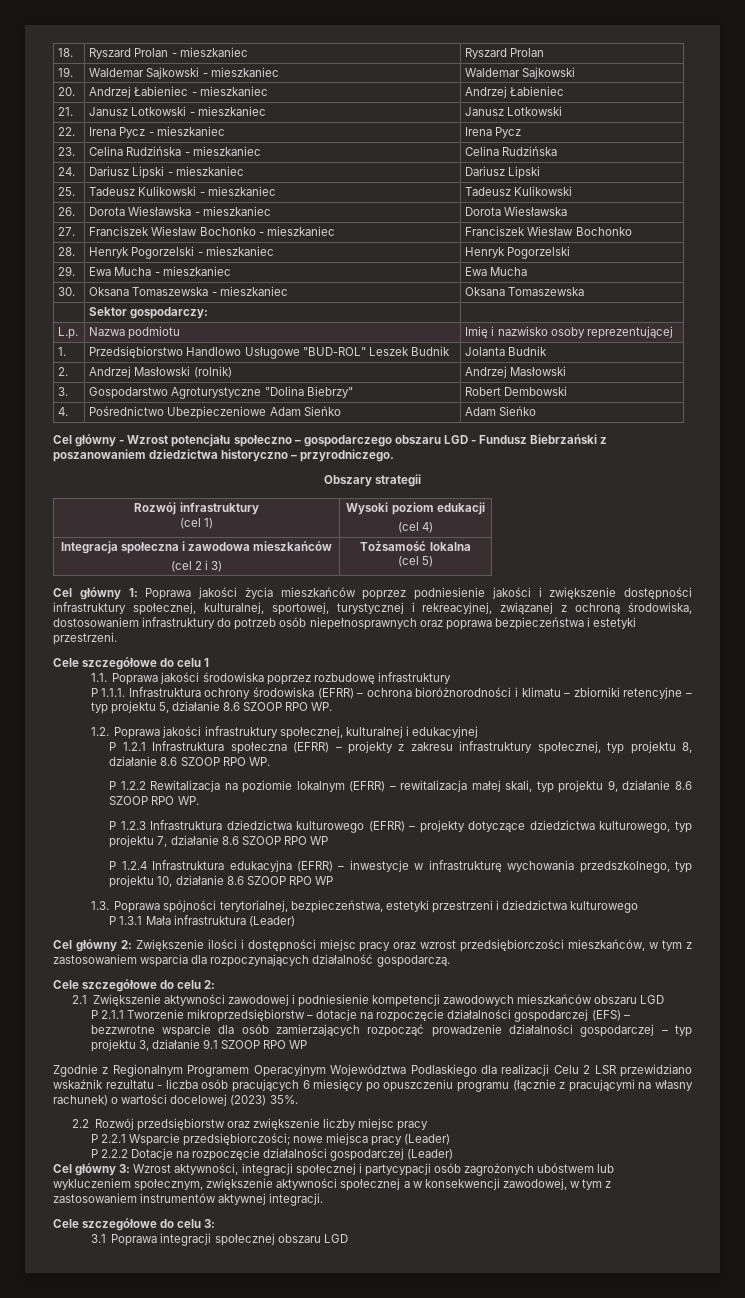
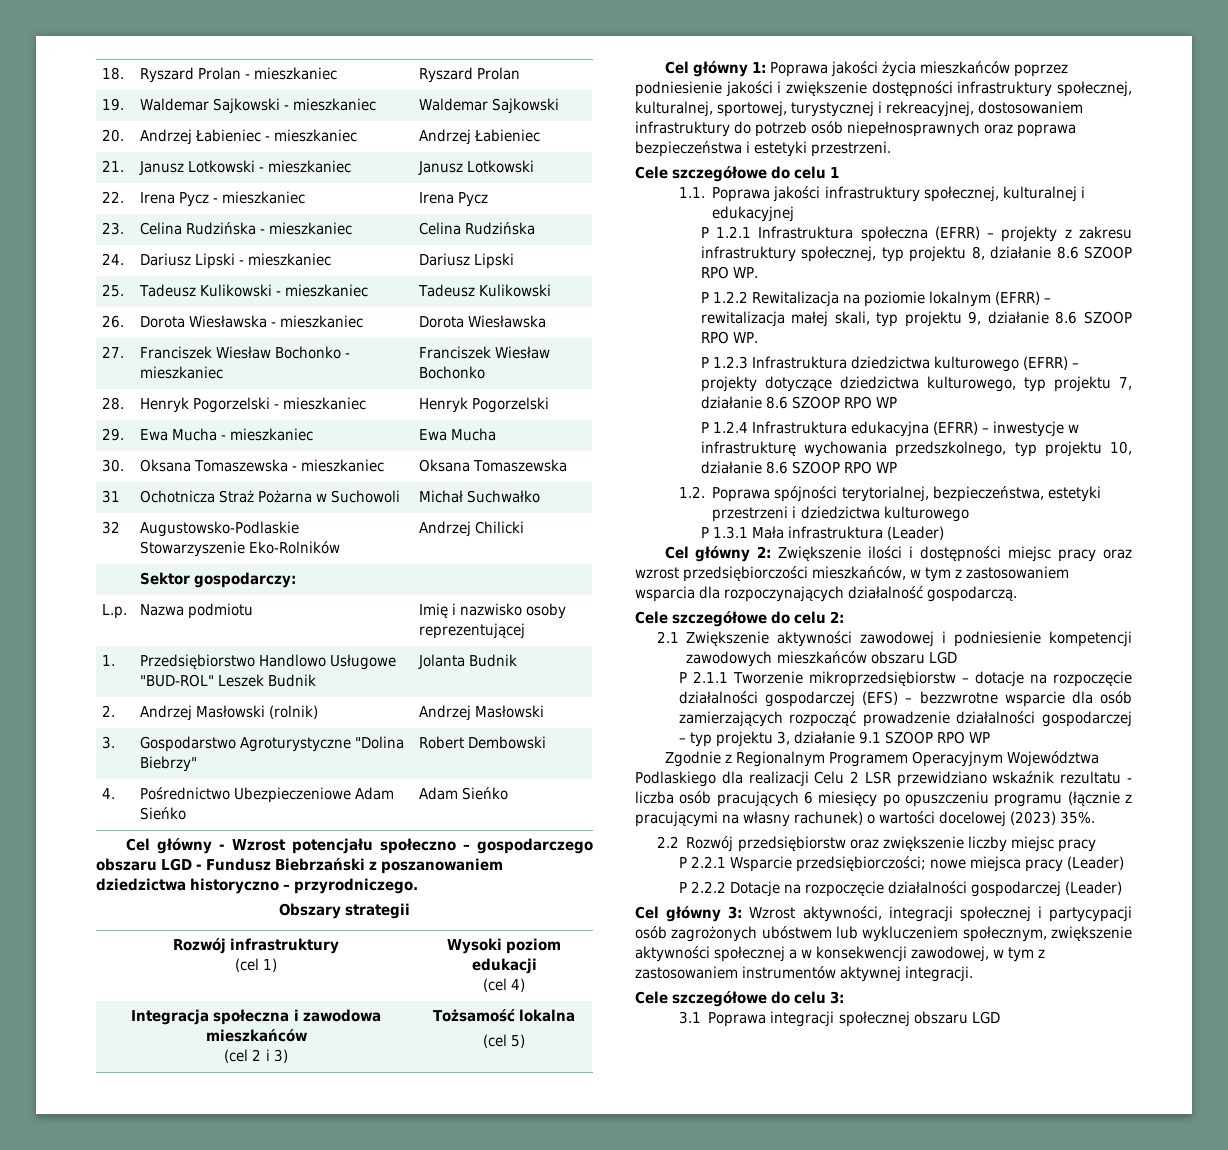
+ 31 | Ochotnicza Straż Pożarna w Suchowoli | Michał Suchwałko
+ 32 | Augustowsko-Podlaskie Stowarzyszenie Eko-Rolników | Andrzej Chilicki
- Cel główny 1: Poprawa jakości życia mieszkańców poprzez podniesienie jakości i zwiększenie dostępności infrastruktury społecznej, kulturalnej, sportowej, turystycznej i rekreacyjnej, związanej z ochroną środowiska, dostosowaniem infrastruktury do potrzeb osób niepełnosprawnych oraz poprawa bezpieczeństwa i estetyki przestrzeni.
+ Cel główny 1: Poprawa jakości życia mieszkańców poprzez podniesienie jakości i zwiększenie dostępności infrastruktury społecznej, kulturalnej, sportowej, turystycznej i rekreacyjnej, dostosowaniem infrastruktury do potrzeb osób niepełnosprawnych oraz poprawa bezpieczeństwa i estetyki przestrzeni.
- 1.1. Poprawa jakości środowiska poprzez rozbudowę infrastruktury
- P 1.1.1. Infrastruktura ochrony środowiska (EFRR) – ochrona bioróżnorodności i klimatu – zbiorniki retencyjne – typ projektu 5, działanie 8.6 SZOOP RPO WP.
- 1.2. Poprawa jakości infrastruktury społecznej, kulturalnej i edukacyjnej
+ 1.1. Poprawa jakości infrastruktury społecznej, kulturalnej i edukacyjnej
- 1.3. Poprawa spójności terytorialnej, bezpieczeństwa, estetyki przestrzeni i dziedzictwa kulturowego
+ 1.2. Poprawa spójności terytorialnej, bezpieczeństwa, estetyki przestrzeni i dziedzictwa kulturowego

